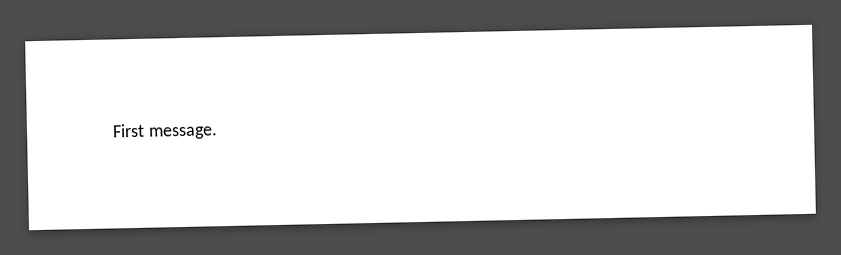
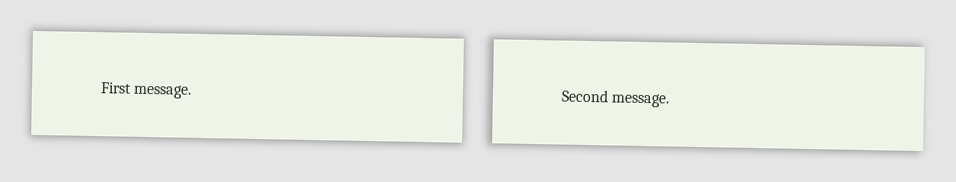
+ Second message.

